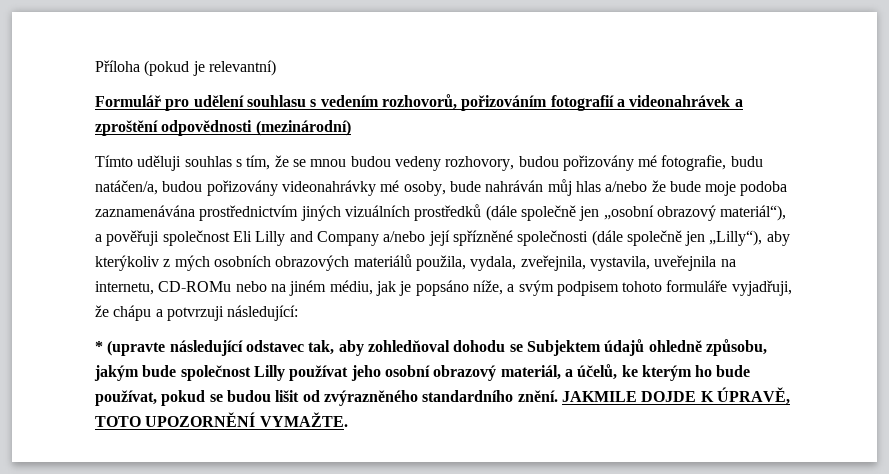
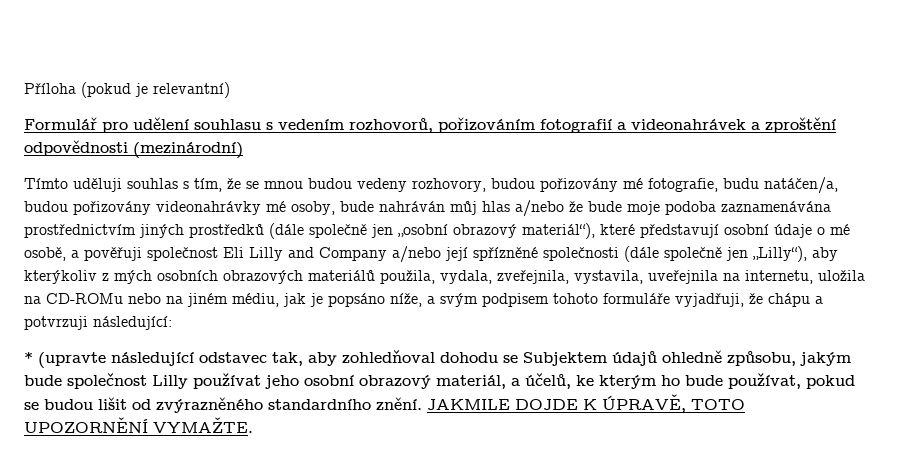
- Tímto uděluji souhlas s tím, že se mnou budou vedeny rozhovory, budou pořizovány mé fotografie, budu natáčen/a, budou pořizovány videonahrávky mé osoby, bude nahráván můj hlas a/nebo že bude moje podoba zaznamenávána prostřednictvím jiných vizuálních prostředků (dále společně jen „osobní obrazový materiál“), a pověřuji společnost Eli Lilly and Company a/nebo její spřízněné společnosti (dále společně jen „Lilly“), aby kterýkoliv z mých osobních obrazových materiálů použila, vydala, zveřejnila, vystavila, uveřejnila na internetu, CD-ROMu nebo na jiném médiu, jak je popsáno níže, a svým podpisem tohoto formuláře vyjadřuji, že chápu a potvrzuji následující:
+ Tímto uděluji souhlas s tím, že se mnou budou vedeny rozhovory, budou pořizovány mé fotografie, budu natáčen/a, budou pořizovány videonahrávky mé osoby, bude nahráván můj hlas a/nebo že bude moje podoba zaznamenávána prostřednictvím jiných prostředků (dále společně jen „osobní obrazový materiál“), které představují osobní údaje o mé osobě, a pověřuji společnost Eli Lilly and Company a/nebo její spřízněné společnosti (dále společně jen „Lilly“), aby kterýkoliv z mých osobních obrazových materiálů použila, vydala, zveřejnila, vystavila, uveřejnila na internetu, uložila na CD-ROMu nebo na jiném médiu, jak je popsáno níže, a svým podpisem tohoto formuláře vyjadřuji, že chápu a potvrzuji následující:

